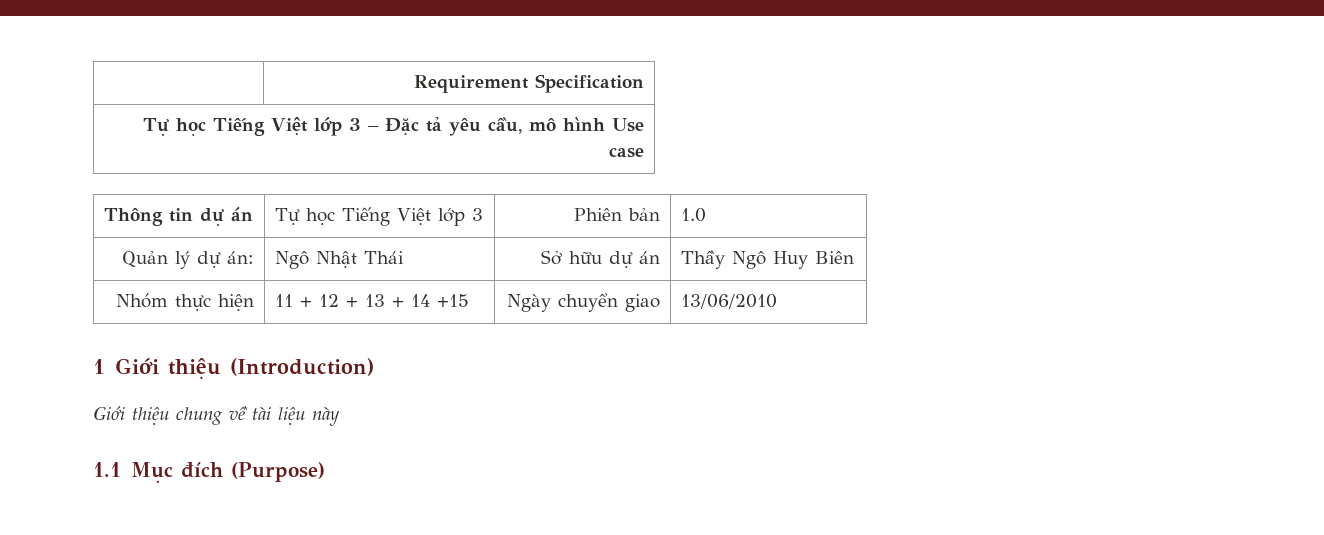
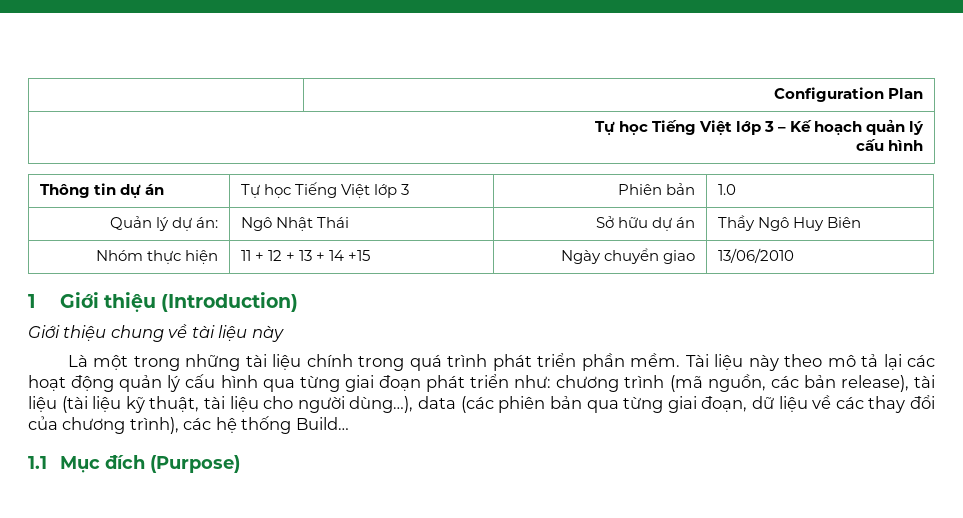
- | Requirement Specification
+ | Configuration Plan
- Tự học Tiếng Việt lớp 3 – Đặc tả yêu cầu, mô hình Use case
+ Tự học Tiếng Việt lớp 3 – Kế hoạch quản lý
+ cấu hình
+ Là một trong những tài liệu chính trong quá trình phát triển phần mềm. Tài liệu này theo mô tả lại các hoạt động quản lý cấu hình qua từng giai đoạn phát triển như: chương trình (mã nguồn, các bản release), tài liệu (tài liệu kỹ thuật, tài liệu cho người dùng…), data (các phiên bản qua từng giai đoạn, dữ liệu về các thay đổi của chương trình), các hệ thống Build…

